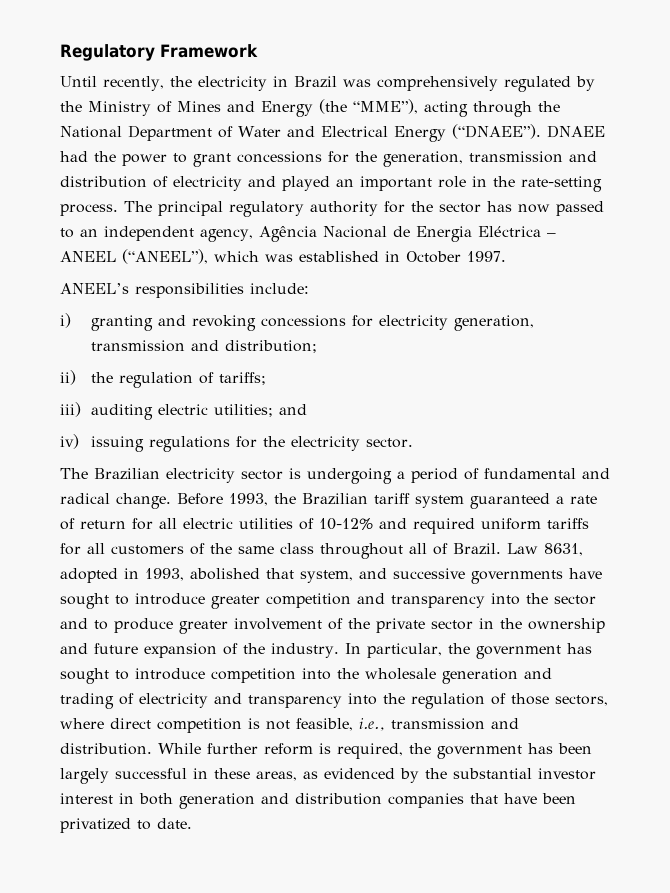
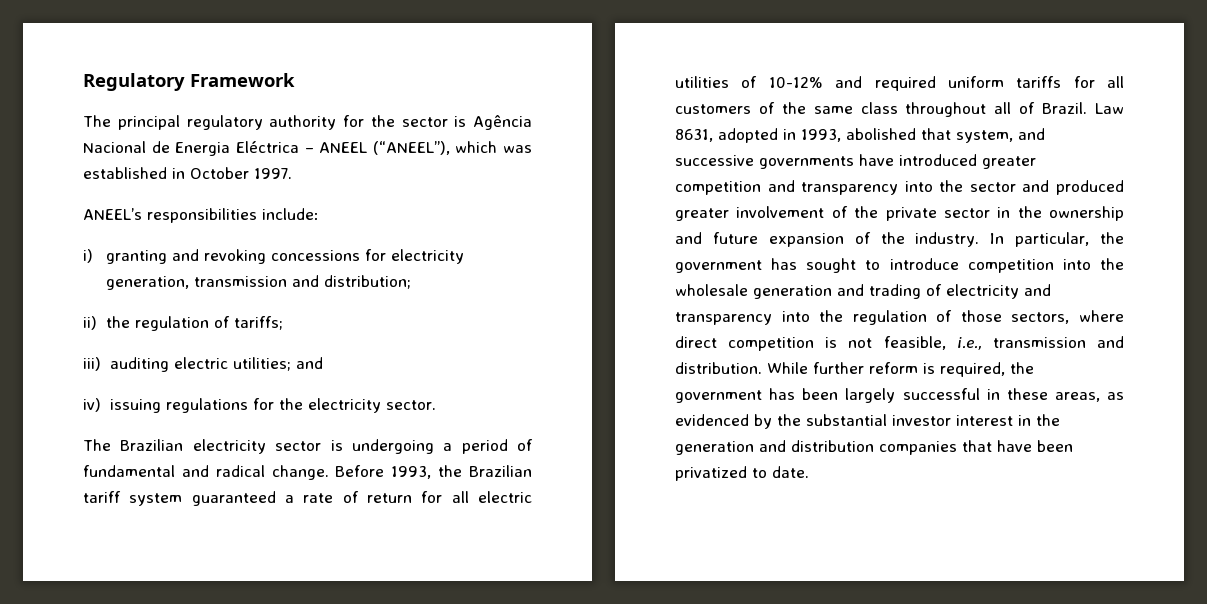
- Until recently, the electricity in Brazil was comprehensively regulated by the Ministry of Mines and Energy (the “MME”), acting through the National Department of Water and Electrical Energy (“DNAEE”). DNAEE had the power to grant concessions for the generation, transmission and distribution of electricity and played an important role in the rate-setting process. The principal regulatory authority for the sector has now passed to an independent agency, Agência Nacional de Energia Eléctrica – ANEEL (“ANEEL”), which was established in October 1997.
+ The principal regulatory authority for the sector is Agência Nacional de Energia Eléctrica – ANEEL (“ANEEL”), which was established in October 1997.
- Law 8631, adopted in 1993, abolished that system, and successive governments have sought to introduce greater competition and transparency into the sector and to produce greater involvement of the private sector in the ownership and future expansion of the industry.
+ Law 8631, adopted in 1993, abolished that system, and successive governments have introduced greater competition and transparency into the sector and produced greater involvement of the private sector in the ownership and future expansion of the industry.
- While further reform is required, the government has been largely successful in these areas, as evidenced by the substantial investor interest in both generation and distribution companies that have been privatized to date.
+ While further reform is required, the government has been largely successful in these areas, as evidenced by the substantial investor interest in the generation and distribution companies that have been privatized to date.

